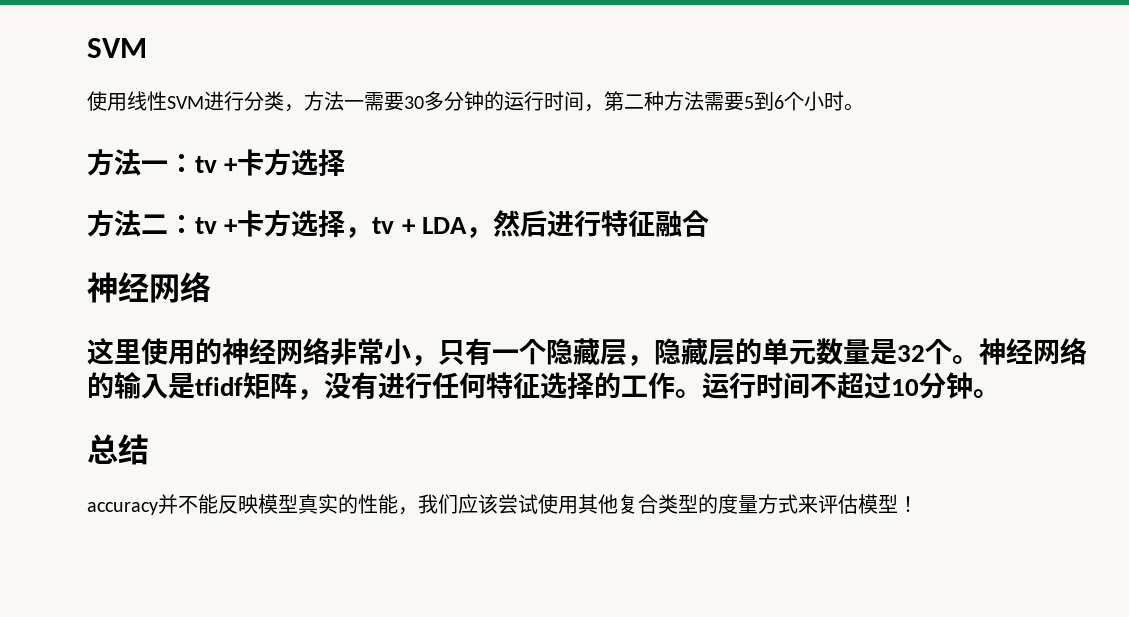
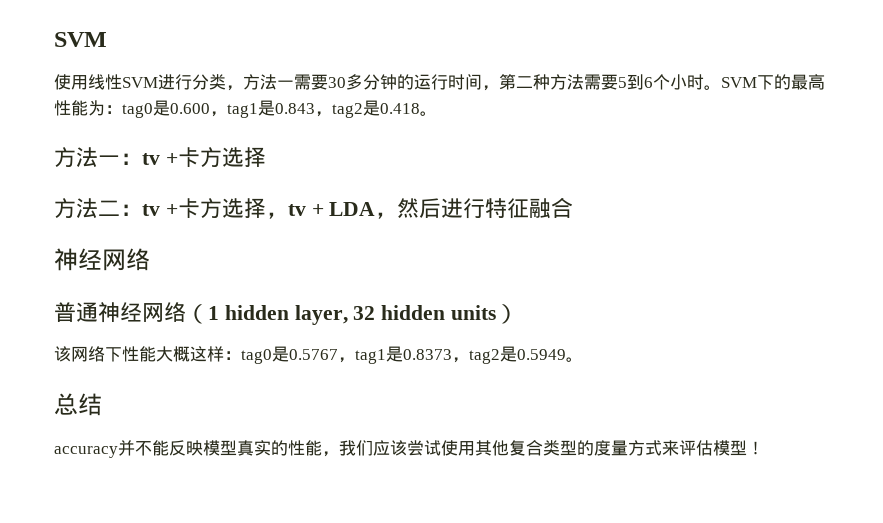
+ SVM下的最高性能为：tag0是0.600，tag1是0.843，tag2是0.418。
- 这里使用的神经网络非常小，只有一个隐藏层，隐藏层的单元数量是32个。神经网络的输入是tfidf矩阵，没有进行任何特征选择的工作。运行时间不超过10分钟。
+ 普通神经网络（1 hidden layer, 32 hidden units）
+ 该网络下性能大概这样：tag0是0.5767，tag1是0.8373，tag2是0.5949。

